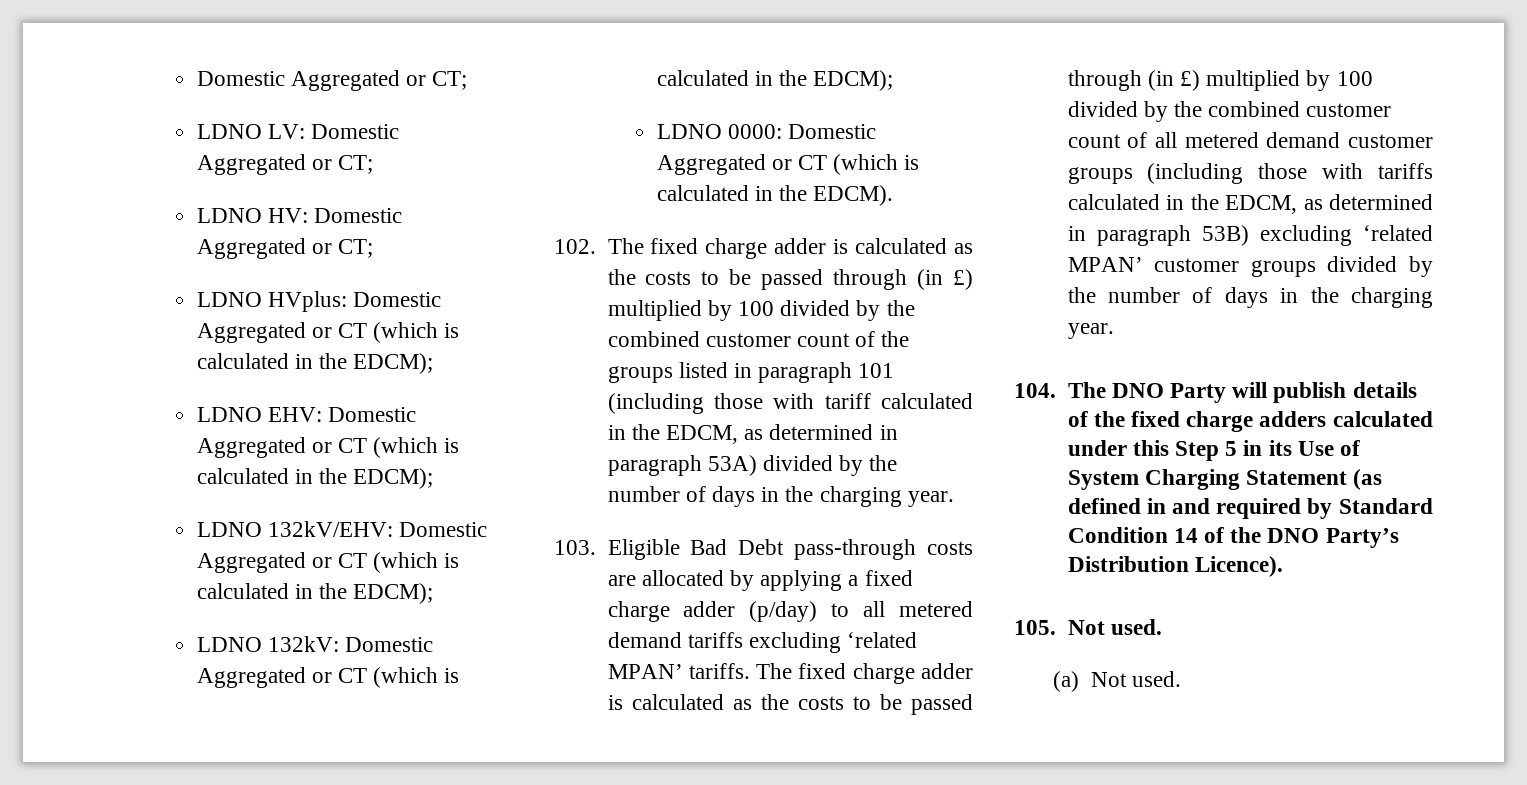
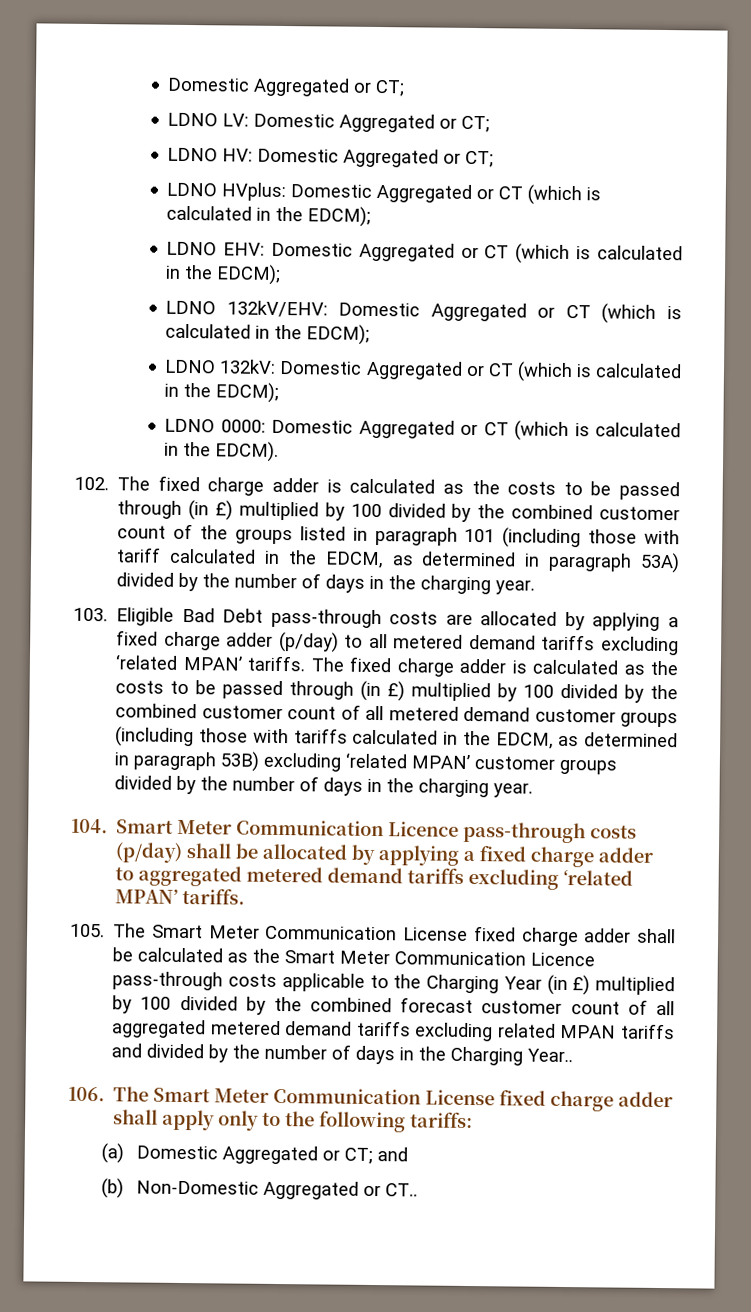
- 104. The DNO Party will publish details of the fixed charge adders calculated under this Step 5 in its Use of System Charging Statement (as defined in and required by Standard Condition 14 of the DNO Party’s Distribution Licence).
- 105. Not used.
- (a) Not used.
+ 104. Smart Meter Communication Licence pass-through costs (p/day) shall be allocated by applying a fixed charge adder to aggregated metered demand tariffs excluding ‘related MPAN’ tariffs.
+ 105. The Smart Meter Communication License fixed charge adder shall be calculated as the Smart Meter Communication Licence pass-through costs applicable to the Charging Year (in £) multiplied by 100 divided by the combined forecast customer count of all aggregated metered demand tariffs excluding related MPAN tariffs and divided by the number of days in the Charging Year..
+ 106. The Smart Meter Communication License fixed charge adder shall apply only to the following tariffs:
+ (a) Domestic Aggregated or CT; and
+ (b) Non-Domestic Aggregated or CT..

